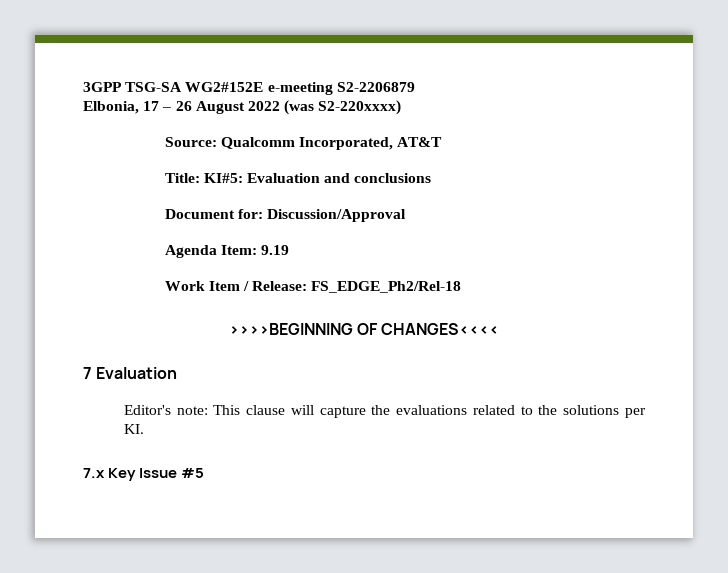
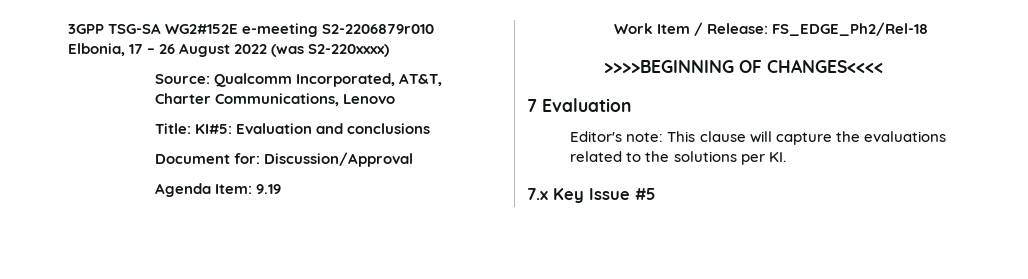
- 3GPP TSG-SA WG2#152E e-meeting S2-2206879
+ 3GPP TSG-SA WG2#152E e-meeting S2-2206879r010
- Source: Qualcomm Incorporated, AT&T
+ Source: Qualcomm Incorporated, AT&T, Charter Communications, Lenovo

